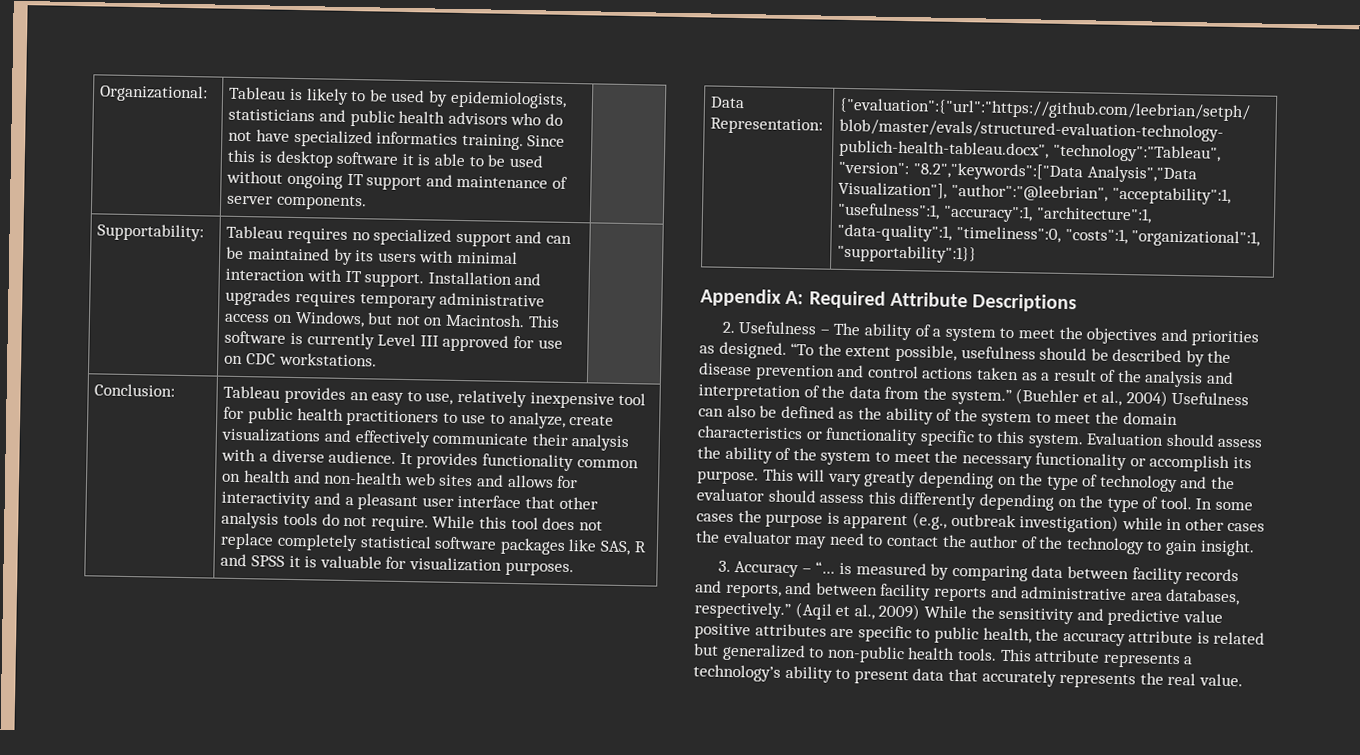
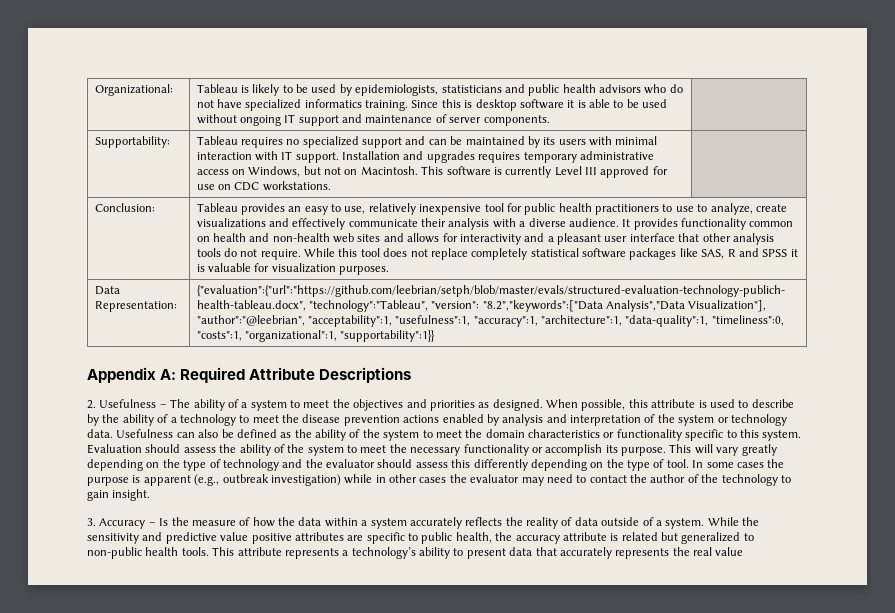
- “To the extent possible, usefulness should be described by the disease prevention and control actions taken as a result of the analysis and interpretation of the data from the system.” (Buehler et al., 2004) Usefulness can also be defined as the ability of the system to meet the domain characteristics or functionality specific to this system.
+ When possible, this attribute is used to describe by the ability of a technology to meet the disease prevention actions enabled by analysis and interpretation of the system or technology data. Usefulness can also be defined as the ability of the system to meet the domain characteristics or functionality specific to this system.
- 3. Accuracy – “… is measured by comparing data between facility records and reports, and between facility reports and administrative area databases, respectively.” (Aqil et al., 2009) While the sensitivity and predictive value positive attributes are specific to public health, the accuracy attribute is related but generalized to non-public health tools.
+ 3. Accuracy – Is the measure of how the data within a system accurately reflects the reality of data outside of a system. While the sensitivity and predictive value positive attributes are specific to public health, the accuracy attribute is related but generalized to non-public health tools.
- This attribute represents a technology’s ability to present data that accurately represents the real value.
+ This attribute represents a technology’s ability to present data that accurately represents the real value

